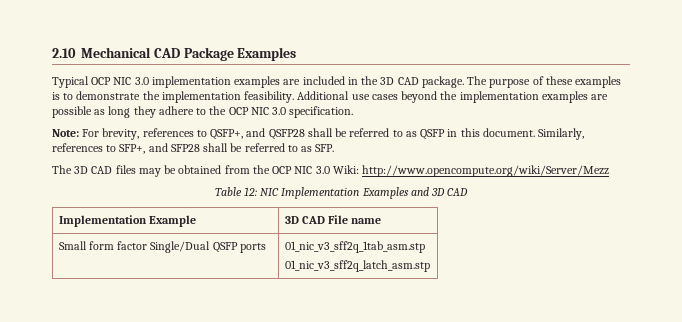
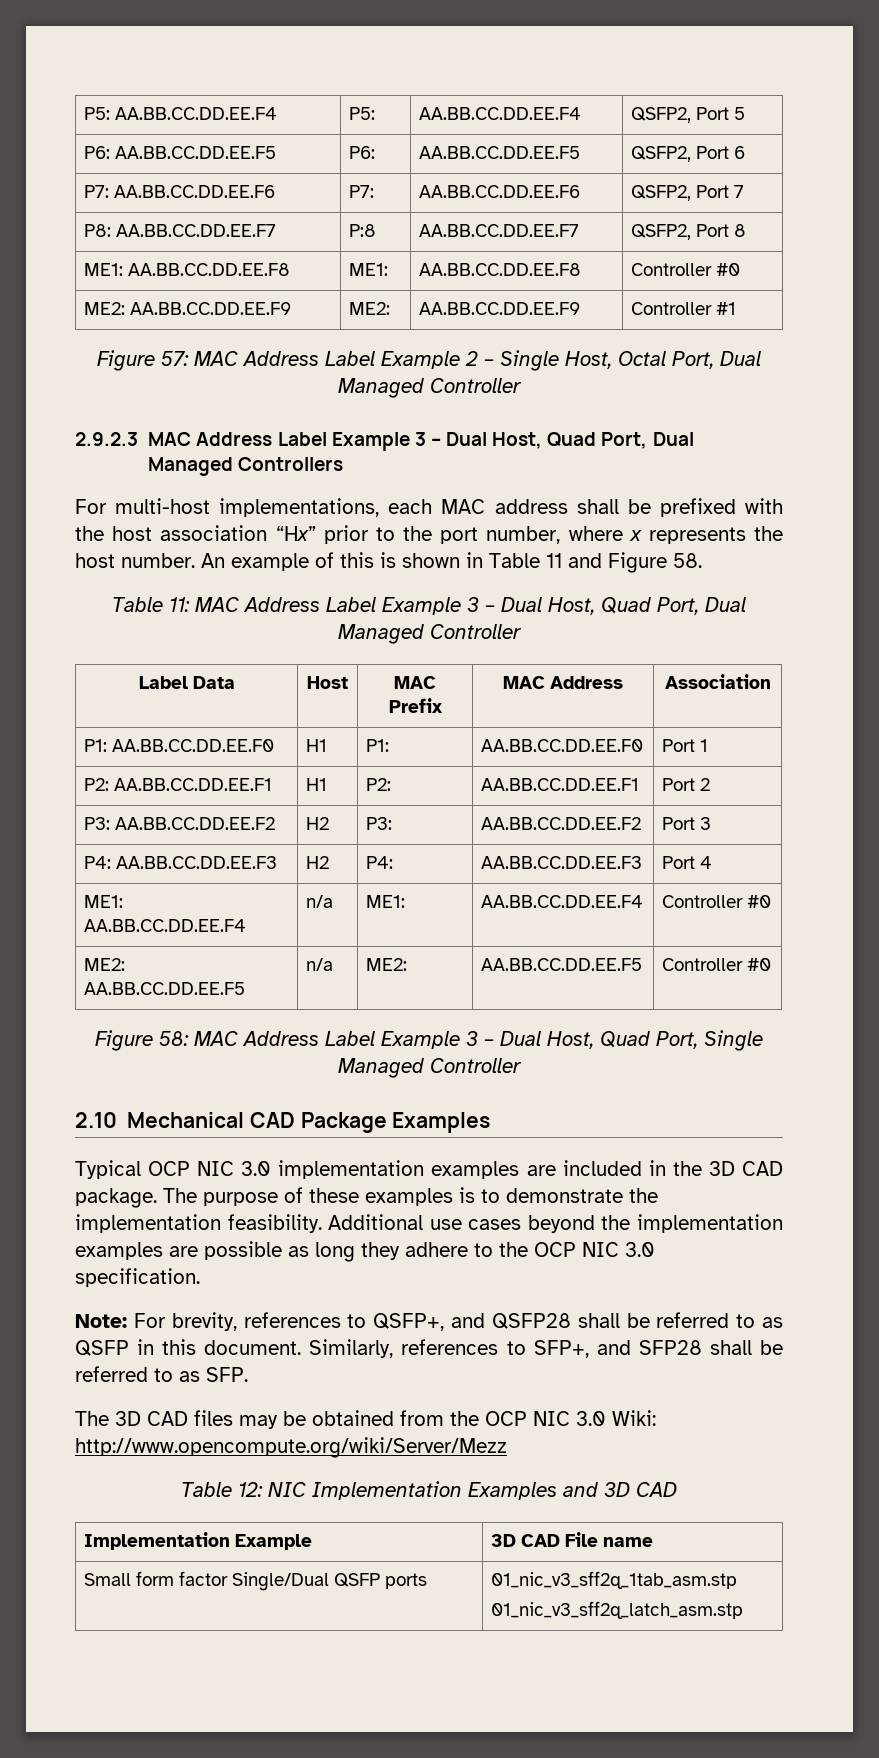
+ P5: AA.BB.CC.DD.EE.F4 | P5: | AA.BB.CC.DD.EE.F4 | QSFP2, Port 5
+ P6: AA.BB.CC.DD.EE.F5 | P6: | AA.BB.CC.DD.EE.F5 | QSFP2, Port 6
+ P7: AA.BB.CC.DD.EE.F6 | P7: | AA.BB.CC.DD.EE.F6 | QSFP2, Port 7
+ P8: AA.BB.CC.DD.EE.F7 | P:8 | AA.BB.CC.DD.EE.F7 | QSFP2, Port 8
+ ME1: AA.BB.CC.DD.EE.F8 | ME1: | AA.BB.CC.DD.EE.F8 | Controller #0
+ ME2: AA.BB.CC.DD.EE.F9 | ME2: | AA.BB.CC.DD.EE.F9 | Controller #1
+ Figure 57: MAC Address Label Example 2 – Single Host, Octal Port, Dual Managed Controller
+ 2.9.2.3 MAC Address Label Example 3 – Dual Host, Quad Port, Dual Managed Controllers
+ For multi-host implementations, each MAC address shall be prefixed with the host association “Hx” prior to the port number, where x represents the host number. An example of this is shown in Table 11 and Figure 58.
+ Table 11: MAC Address Label Example 3 – Dual Host, Quad Port, Dual Managed Controller
+ Label Data | Host | MAC Prefix | MAC Address | Association
+ P1: AA.BB.CC.DD.EE.F0 | H1 | P1: | AA.BB.CC.DD.EE.F0 | Port 1
+ P2: AA.BB.CC.DD.EE.F1 | H1 | P2: | AA.BB.CC.DD.EE.F1 | Port 2
+ P3: AA.BB.CC.DD.EE.F2 | H2 | P3: | AA.BB.CC.DD.EE.F2 | Port 3
+ P4: AA.BB.CC.DD.EE.F3 | H2 | P4: | AA.BB.CC.DD.EE.F3 | Port 4
+ ME1: AA.BB.CC.DD.EE.F4 | n/a | ME1: | AA.BB.CC.DD.EE.F4 | Controller #0
+ ME2: AA.BB.CC.DD.EE.F5 | n/a | ME2: | AA.BB.CC.DD.EE.F5 | Controller #0
+ Figure 58: MAC Address Label Example 3 – Dual Host, Quad Port, Single Managed Controller

